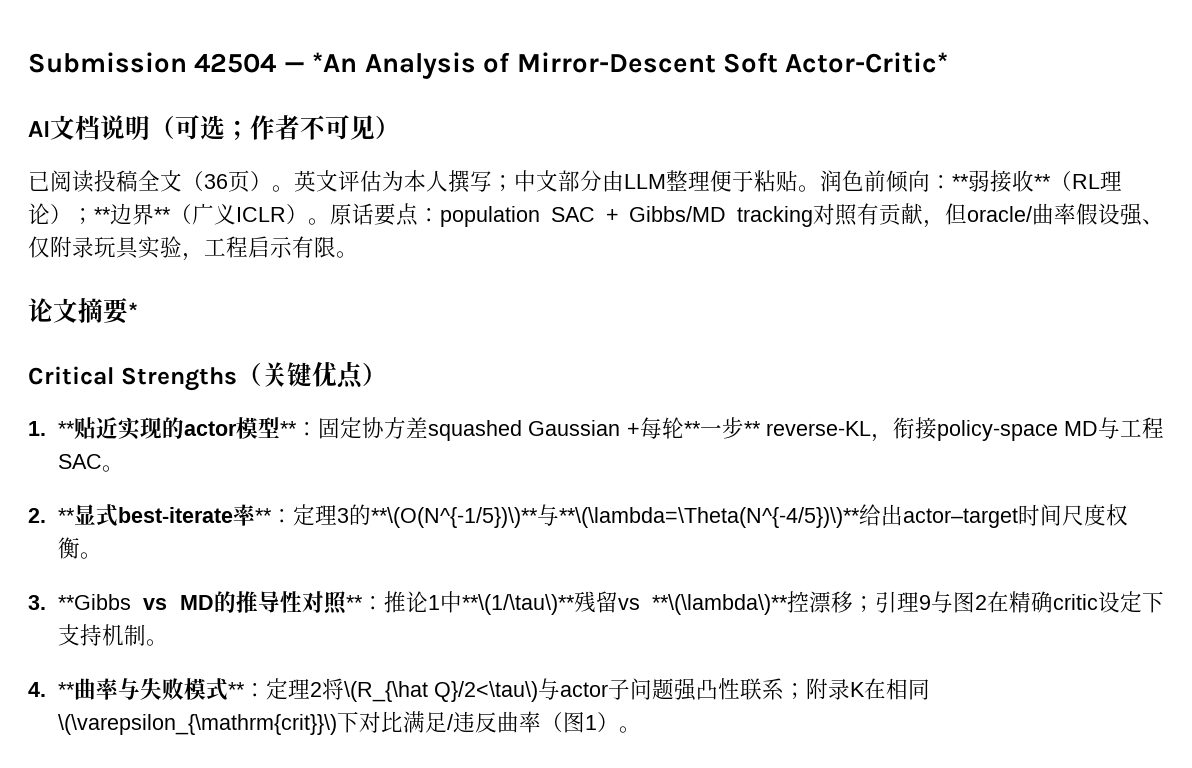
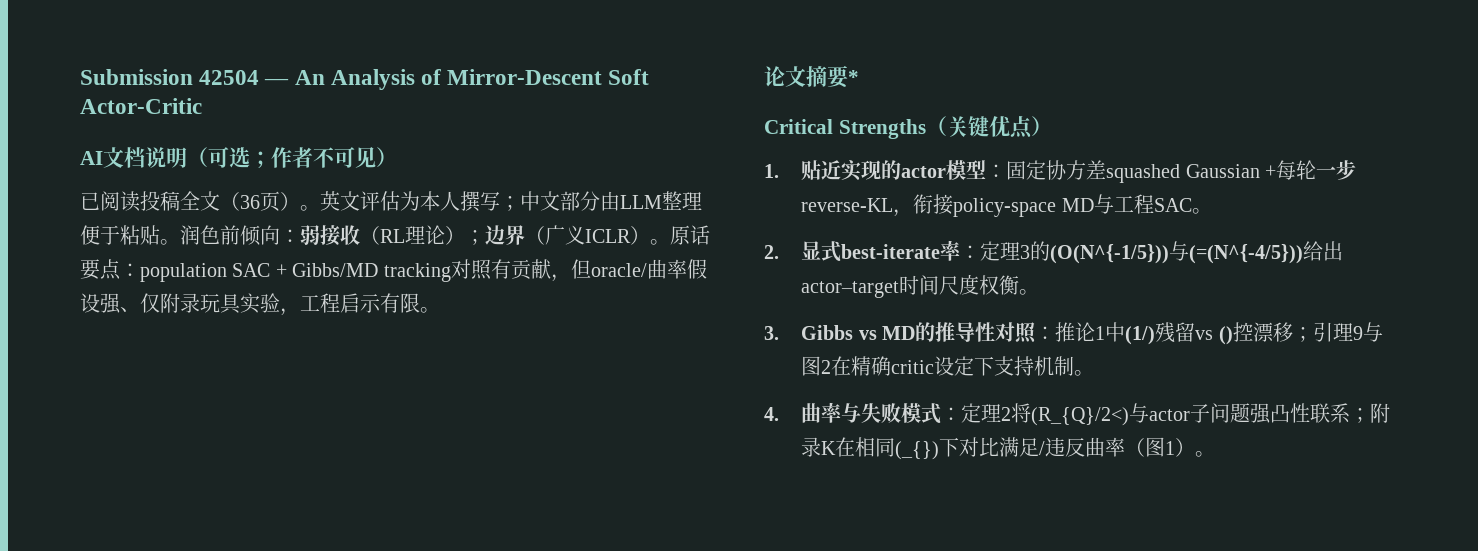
- Submission 42504 — *An Analysis of Mirror-Descent Soft Actor-Critic*
+ Submission 42504 — An Analysis of Mirror-Descent Soft Actor-Critic
- 润色前倾向：**弱接收**（RL理论）；**边界**（广义ICLR）。
+ 润色前倾向：弱接收（RL理论）；边界（广义ICLR）。
- 1. **贴近实现的actor模型**：固定协方差squashed Gaussian +每轮**一步** reverse-KL，衔接policy-space MD与工程SAC。
+ 1.贴近实现的actor模型：固定协方差squashed Gaussian +每轮一步reverse-KL，衔接policy-space MD与工程SAC。
- 2. **显式best-iterate率**：定理3的**\(O(N^{-1/5})\)**与**\(\lambda=\Theta(N^{-4/5})\)**给出actor–target时间尺度权衡。
+ 2.显式best-iterate率：定理3的(O(N^{-1/5}))与(=(N^{-4/5}))给出actor–target时间尺度权衡。
- 3. **Gibbs vs MD的推导性对照**：推论1中**\(1/\tau\)**残留vs **\(\lambda\)**控漂移；引理9与图2在精确critic设定下支持机制。
+ 3. Gibbs vs MD的推导性对照：推论1中(1/)残留vs ()控漂移；引理9与图2在精确critic设定下支持机制。
- 4. **曲率与失败模式**：定理2将\(R_{\hat Q}/2<\tau\)与actor子问题强凸性联系；附录K在相同\(\varepsilon_{\mathrm{crit}}\)下对比满足/违反曲率（图1）。
+ 4.曲率与失败模式：定理2将(R_{Q}/2<)与actor子问题强凸性联系；附录K在相同(_{})下对比满足/违反曲率（图1）。

